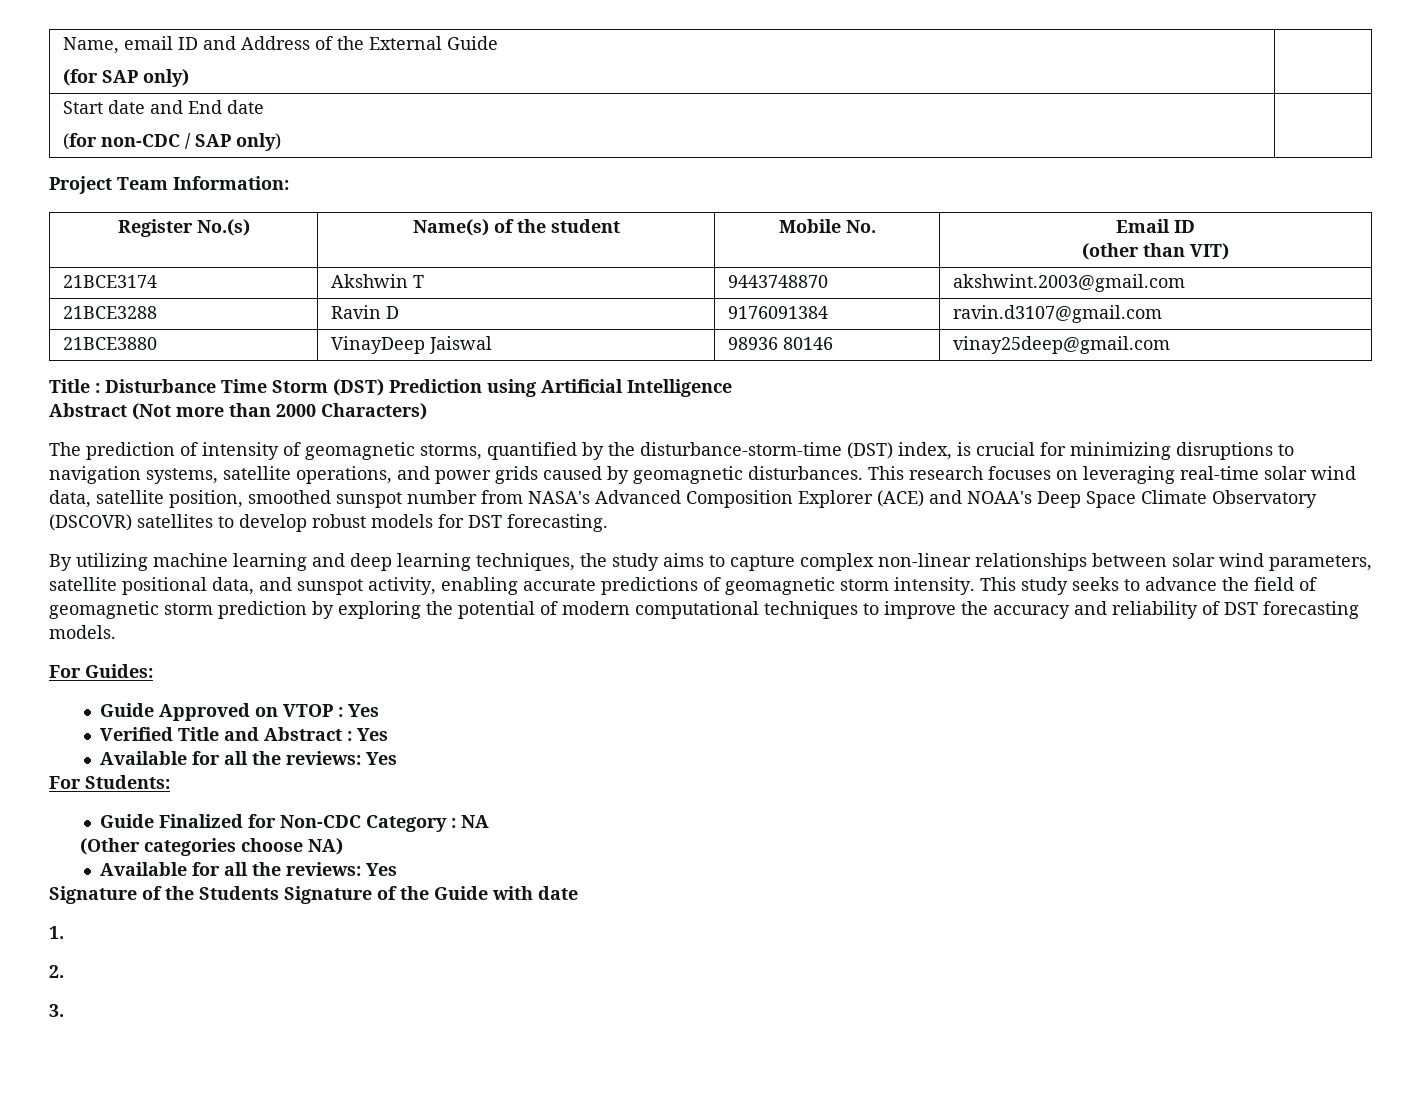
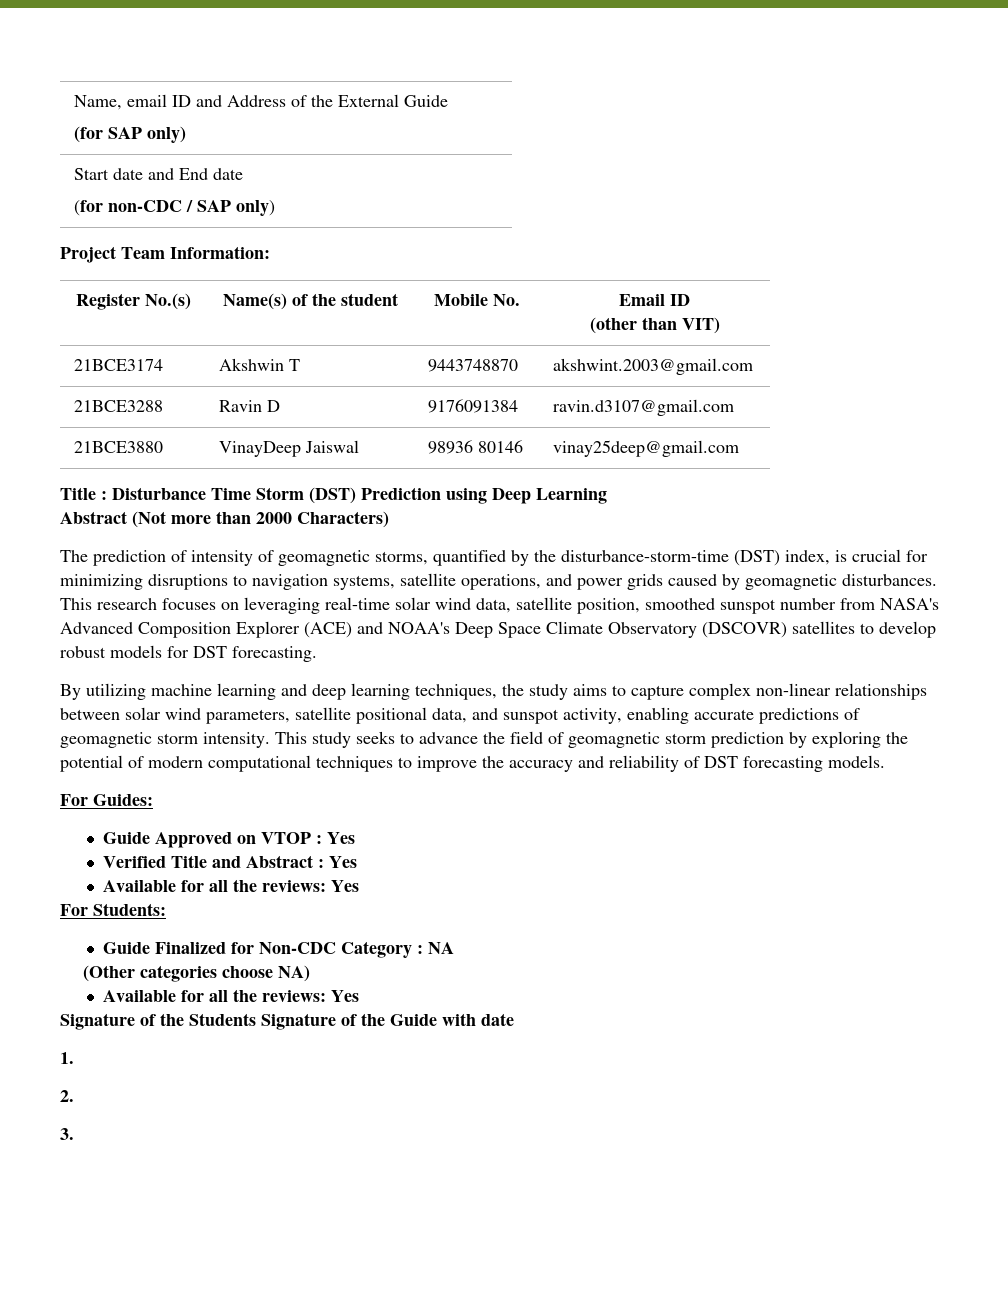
- Title : Disturbance Time Storm (DST) Prediction using Artificial Intelligence
+ Title : Disturbance Time Storm (DST) Prediction using Deep Learning

